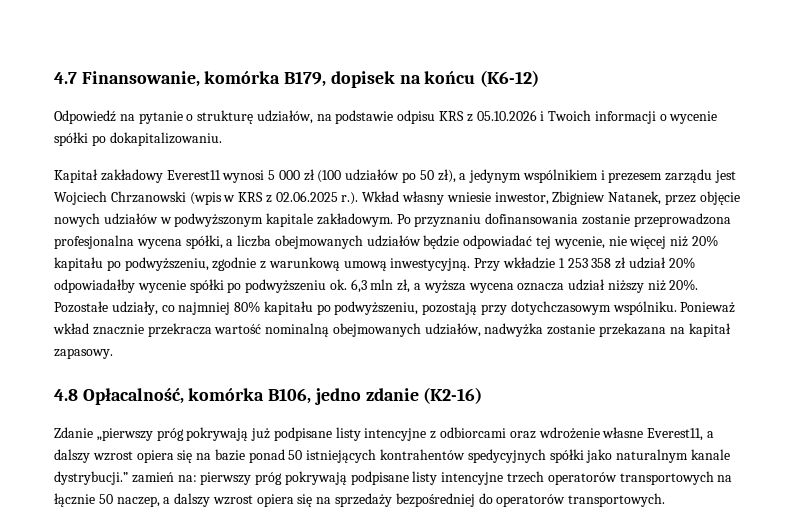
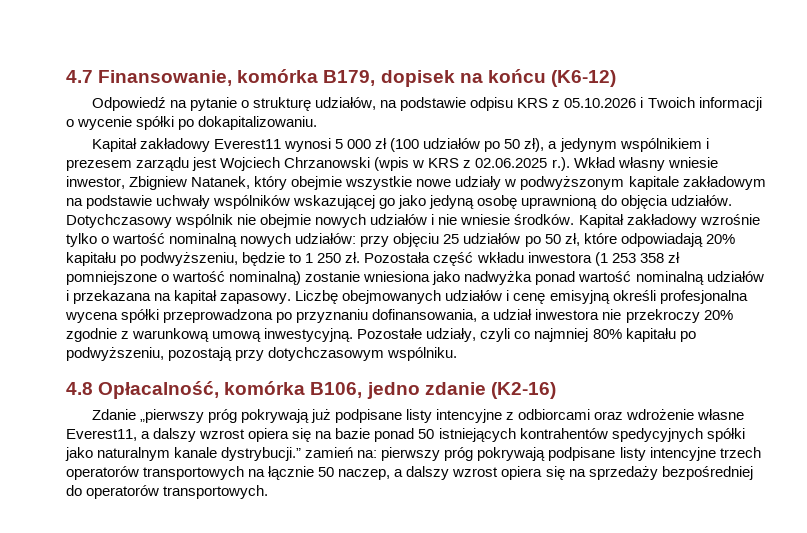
- Kapitał zakładowy Everest11 wynosi 5 000 zł (100 udziałów po 50 zł), a jedynym wspólnikiem i prezesem zarządu jest Wojciech Chrzanowski (wpis w KRS z 02.06.2025 r.). Wkład własny wniesie inwestor, Zbigniew Natanek, przez objęcie nowych udziałów w podwyższonym kapitale zakładowym. Po przyznaniu dofinansowania zostanie przeprowadzona profesjonalna wycena spółki, a liczba obejmowanych udziałów będzie odpowiadać tej wycenie, nie więcej niż 20% kapitału po podwyższeniu, zgodnie z warunkową umową inwestycyjną.
+ Kapitał zakładowy Everest11 wynosi 5 000 zł (100 udziałów po 50 zł), a jedynym wspólnikiem i prezesem zarządu jest Wojciech Chrzanowski (wpis w KRS z 02.06.2025 r.). Wkład własny wniesie inwestor, Zbigniew Natanek, który obejmie wszystkie nowe udziały w podwyższonym kapitale zakładowym na podstawie uchwały wspólników wskazującej go jako jedyną osobę uprawnioną do objęcia udziałów. Dotychczasowy wspólnik nie obejmie nowych udziałów i nie wniesie środków. Kapitał zakładowy wzrośnie tylko o wartość nominalną nowych udziałów: przy objęciu 25 udziałów po 50 zł, które odpowiadają 20% kapitału po podwyższeniu, będzie to 1 250 zł. Pozostała część wkładu inwestora (1 253 358 zł pomniejszone o wartość nominalną) zostanie wniesiona jako nadwyżka ponad wartość nominalną udziałów i przekazana na kapitał zapasowy. Liczbę obejmowanych udziałów i cenę emisyjną określi profesjonalna wycena spółki przeprowadzona po przyznaniu dofinansowania, a udział inwestora nie przekroczy 20% zgodnie z warunkową umową inwestycyjną.
- Przy wkładzie 1 253 358 zł udział 20% odpowiadałby wycenie spółki po podwyższeniu ok. 6,3 mln zł, a wyższa wycena oznacza udział niższy niż 20%.
- Pozostałe udziały, co najmniej 80% kapitału po podwyższeniu, pozostają przy dotychczasowym wspólniku. Ponieważ wkład znacznie przekracza wartość nominalną obejmowanych udziałów, nadwyżka zostanie przekazana na kapitał zapasowy.
+ Pozostałe udziały, czyli co najmniej 80% kapitału po podwyższeniu, pozostają przy dotychczasowym wspólniku.

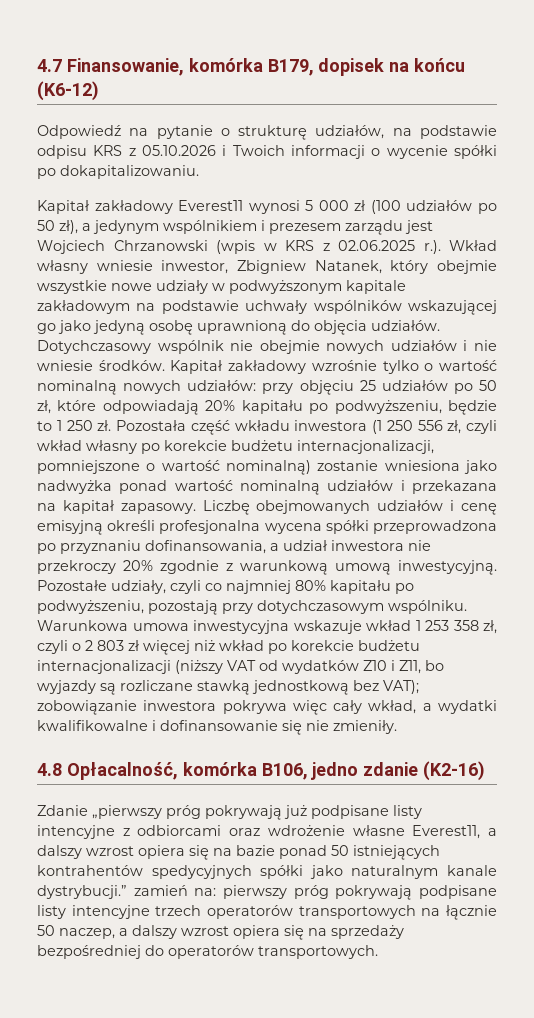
- Pozostała część wkładu inwestora (1 253 358 zł pomniejszone o wartość nominalną) zostanie wniesiona jako nadwyżka ponad wartość nominalną udziałów i przekazana na kapitał zapasowy.
+ Pozostała część wkładu inwestora (1 250 556 zł, czyli wkład własny po korekcie budżetu internacjonalizacji, pomniejszone o wartość nominalną) zostanie wniesiona jako nadwyżka ponad wartość nominalną udziałów i przekazana na kapitał zapasowy.
+ Warunkowa umowa inwestycyjna wskazuje wkład 1 253 358 zł, czyli o 2 803 zł więcej niż wkład po korekcie budżetu internacjonalizacji (niższy VAT od wydatków Z10 i Z11, bo wyjazdy są rozliczane stawką jednostkową bez VAT); zobowiązanie inwestora pokrywa więc cały wkład, a wydatki kwalifikowalne i dofinansowanie się nie zmieniły.

